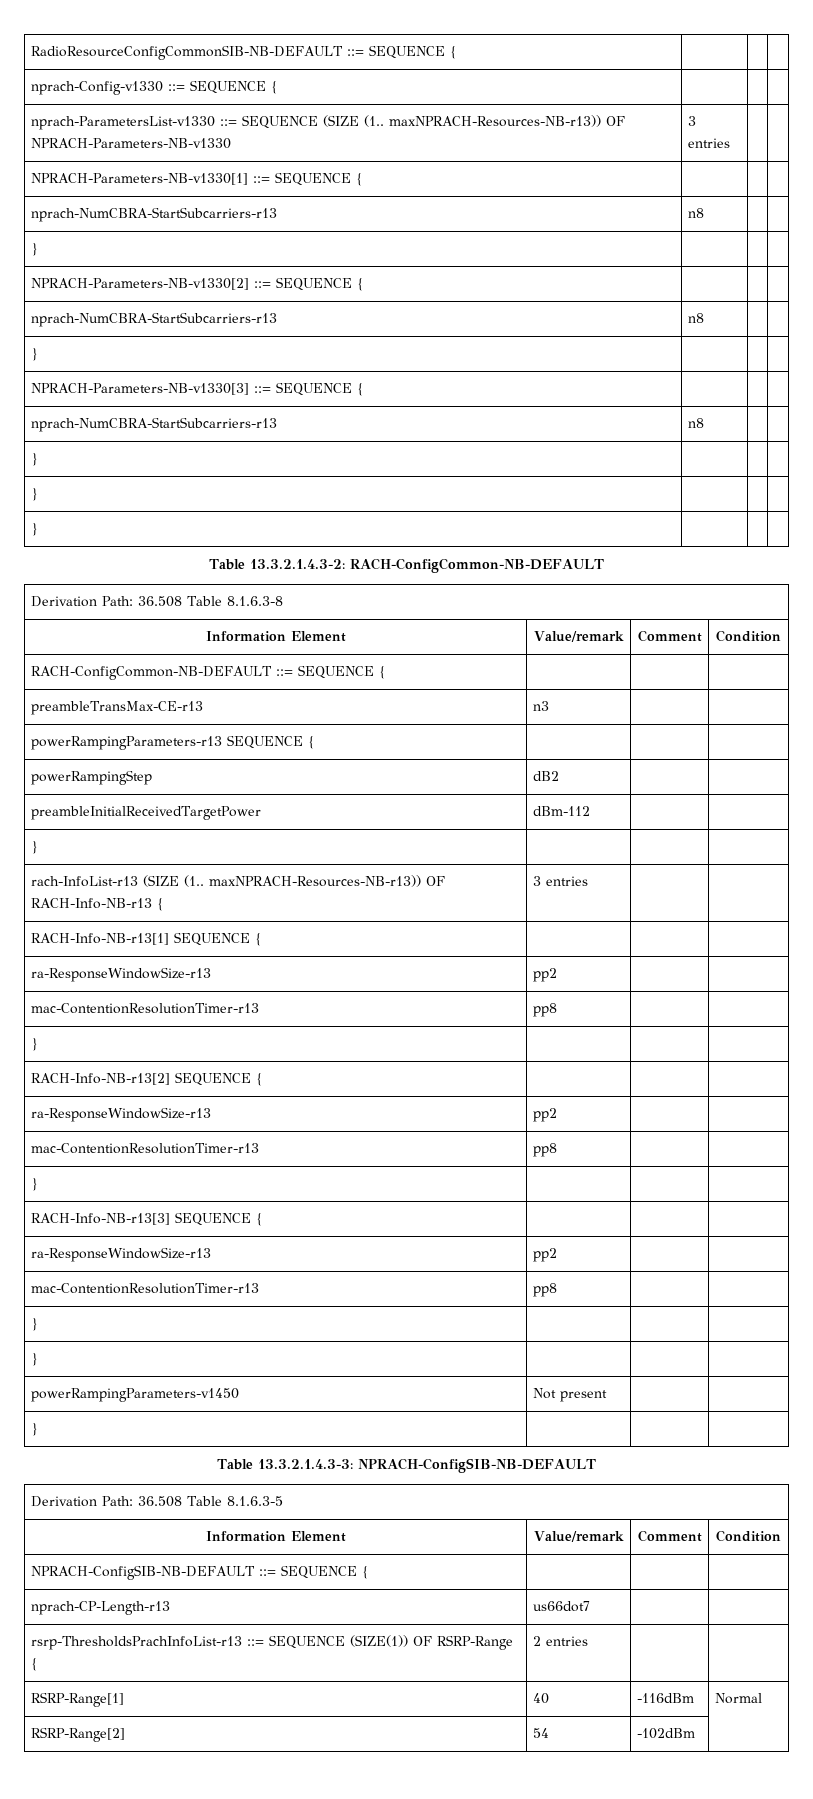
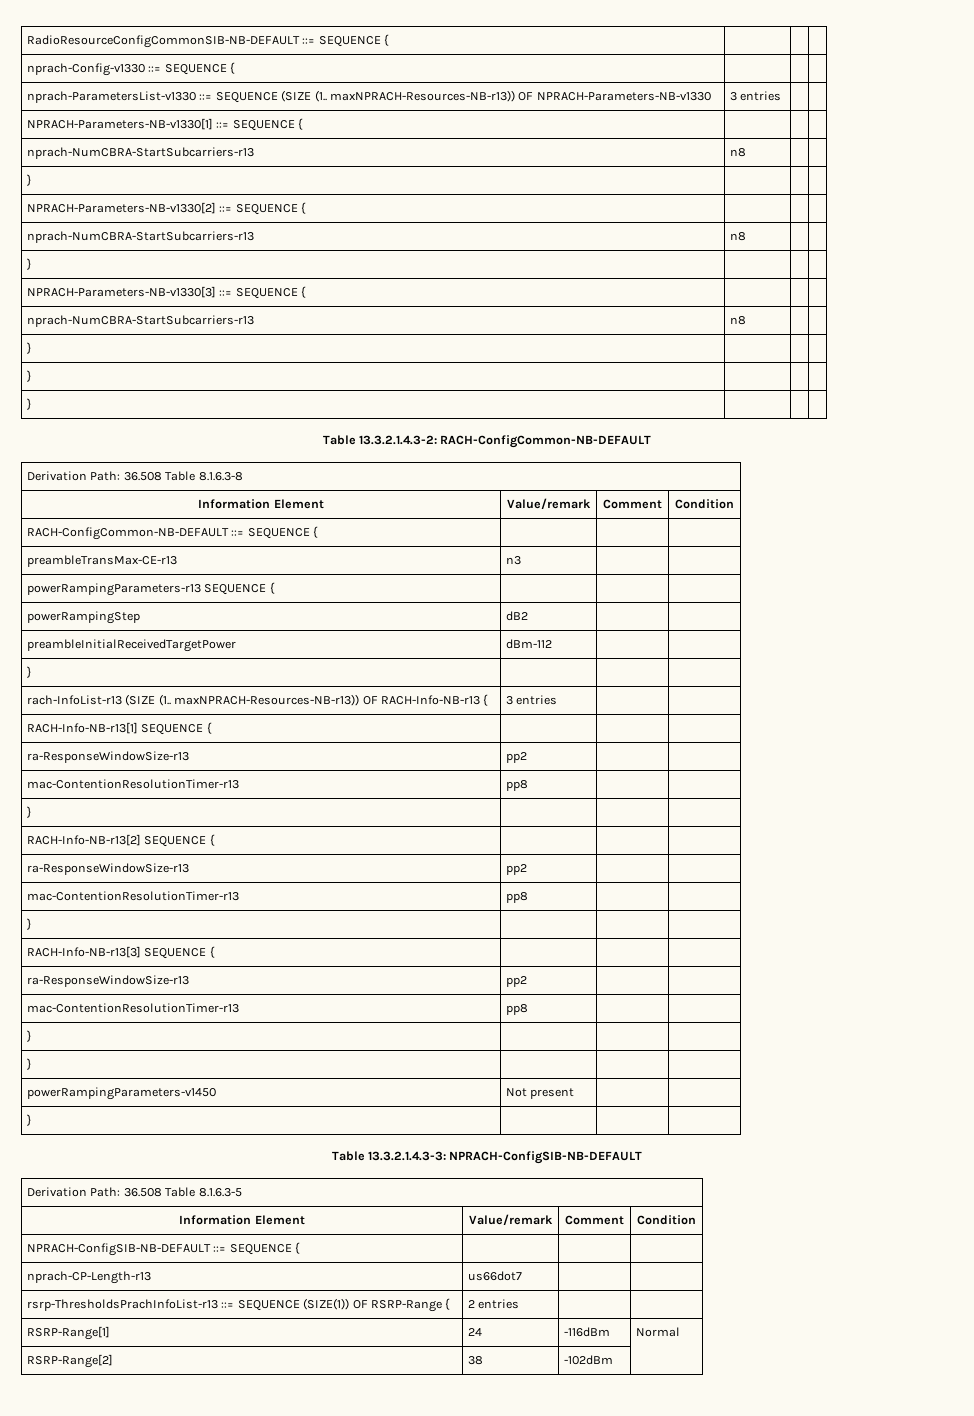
- RSRP-Range[1] | 40 | -116dBm | Normal
+ RSRP-Range[1] | 24 | -116dBm | Normal
- RSRP-Range[2] | 54 | -102dBm |
+ RSRP-Range[2] | 38 | -102dBm |

